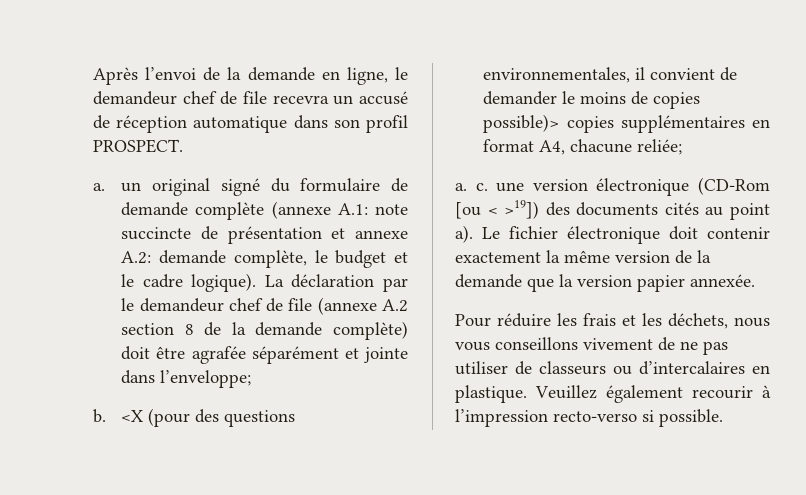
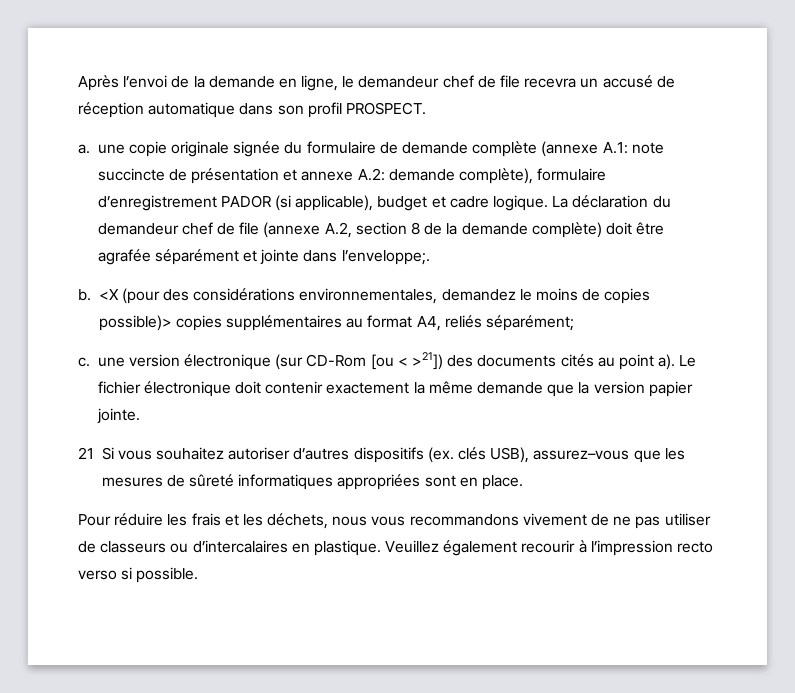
- a. un original signé du formulaire de demande complète (annexe A.1: note succincte de présentation et annexe A.2: demande complète, le budget et le cadre logique). La déclaration par le demandeur chef de file (annexe A.2 section 8 de la demande complète) doit être agrafée séparément et jointe dans l’enveloppe;
+ a. une copie originale signée du formulaire de demande complète (annexe A.1: note succincte de présentation et annexe A.2: demande complète), formulaire d’enregistrement PADOR (si applicable), budget et cadre logique. La déclaration du demandeur chef de file (annexe A.2, section 8 de la demande complète) doit être agrafée séparément et jointe dans l’enveloppe;.
- <X (pour des questions environnementales, il convient de demander le moins de copies possible)> copies supplémentaires en format A4, chacune reliée;
- a. c. une version électronique (CD-Rom [ou < >19]) des documents cités au point a).
+ <X (pour des considérations environnementales, demandez le moins de copies possible)> copies supplémentaires au format A4, reliés séparément;
+ c. une version électronique (sur CD-Rom [ou < >21]) des documents cités au point a).
- Le fichier électronique doit contenir exactement la même version de la demande que la version papier annexée.
+ Le fichier électronique doit contenir exactement la même demande que la version papier jointe.
+ 21 Si vous souhaitez autoriser d’autres dispositifs (ex. clés USB), assurez–vous que les mesures de sûreté informatiques appropriées sont en place.
- Pour réduire les frais et les déchets, nous vous conseillons vivement de ne pas utiliser de classeurs ou d’intercalaires en plastique.
+ Pour réduire les frais et les déchets, nous vous recommandons vivement de ne pas utiliser de classeurs ou d’intercalaires en plastique.
- Veuillez également recourir à l’impression recto-verso si possible.
+ Veuillez également recourir à l’impression recto verso si possible.

